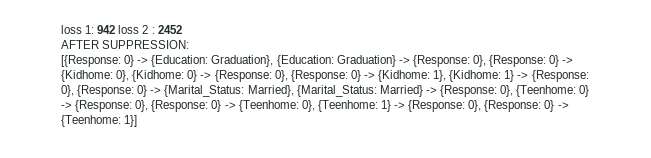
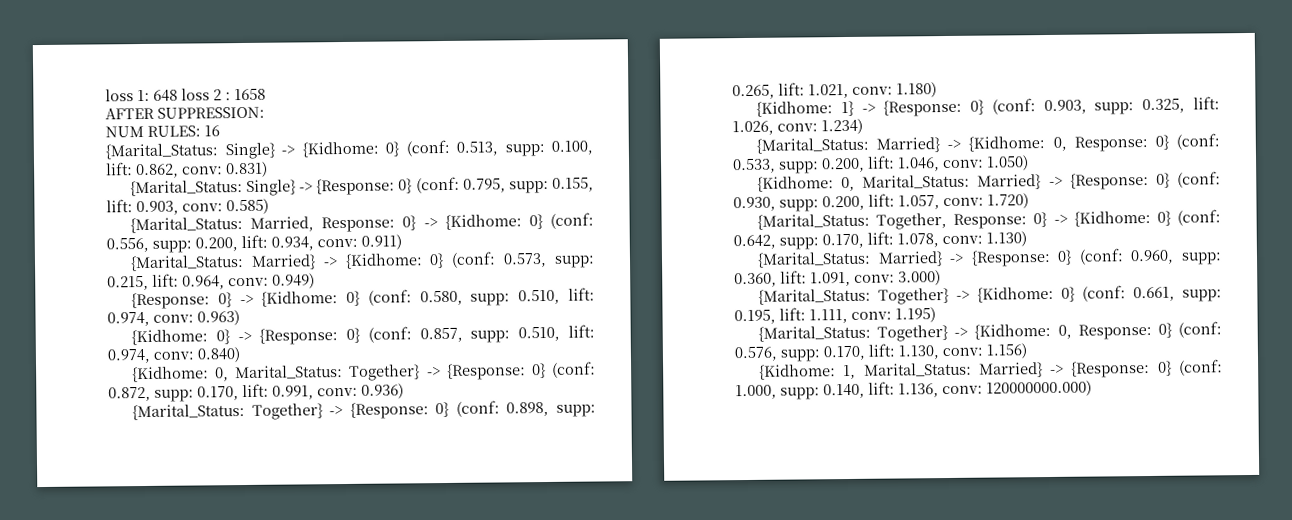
- loss 1: 942 loss 2 : 2452
+ loss 1: 648 loss 2 : 1658
- [{Response: 0} -> {Education: Graduation}, {Education: Graduation} -> {Response: 0}, {Response: 0} -> {Kidhome: 0}, {Kidhome: 0} -> {Response: 0}, {Response: 0} -> {Kidhome: 1}, {Kidhome: 1} -> {Response: 0}, {Response: 0} -> {Marital_Status: Married}, {Marital_Status: Married} -> {Response: 0}, {Teenhome: 0} -> {Response: 0}, {Response: 0} -> {Teenhome: 0}, {Teenhome: 1} -> {Response: 0}, {Response: 0} -> {Teenhome: 1}]
+ NUM RULES: 16
+ {Marital_Status: Single} -> {Kidhome: 0} (conf: 0.513, supp: 0.100, lift: 0.862, conv: 0.831)
+ {Marital_Status: Single} -> {Response: 0} (conf: 0.795, supp: 0.155, lift: 0.903, conv: 0.585)
+ {Marital_Status: Married, Response: 0} -> {Kidhome: 0} (conf: 0.556, supp: 0.200, lift: 0.934, conv: 0.911)
+ {Marital_Status: Married} -> {Kidhome: 0} (conf: 0.573, supp: 0.215, lift: 0.964, conv: 0.949)
+ {Response: 0} -> {Kidhome: 0} (conf: 0.580, supp: 0.510, lift: 0.974, conv: 0.963)
+ {Kidhome: 0} -> {Response: 0} (conf: 0.857, supp: 0.510, lift: 0.974, conv: 0.840)
+ {Kidhome: 0, Marital_Status: Together} -> {Response: 0} (conf: 0.872, supp: 0.170, lift: 0.991, conv: 0.936)
+ {Marital_Status: Together} -> {Response: 0} (conf: 0.898, supp: 0.265, lift: 1.021, conv: 1.180)
+ {Kidhome: 1} -> {Response: 0} (conf: 0.903, supp: 0.325, lift: 1.026, conv: 1.234)
+ {Marital_Status: Married} -> {Kidhome: 0, Response: 0} (conf: 0.533, supp: 0.200, lift: 1.046, conv: 1.050)
+ {Kidhome: 0, Marital_Status: Married} -> {Response: 0} (conf: 0.930, supp: 0.200, lift: 1.057, conv: 1.720)
+ {Marital_Status: Together, Response: 0} -> {Kidhome: 0} (conf: 0.642, supp: 0.170, lift: 1.078, conv: 1.130)
+ {Marital_Status: Married} -> {Response: 0} (conf: 0.960, supp: 0.360, lift: 1.091, conv: 3.000)
+ {Marital_Status: Together} -> {Kidhome: 0} (conf: 0.661, supp: 0.195, lift: 1.111, conv: 1.195)
+ {Marital_Status: Together} -> {Kidhome: 0, Response: 0} (conf: 0.576, supp: 0.170, lift: 1.130, conv: 1.156)
+ {Kidhome: 1, Marital_Status: Married} -> {Response: 0} (conf: 1.000, supp: 0.140, lift: 1.136, conv: 120000000.000)

